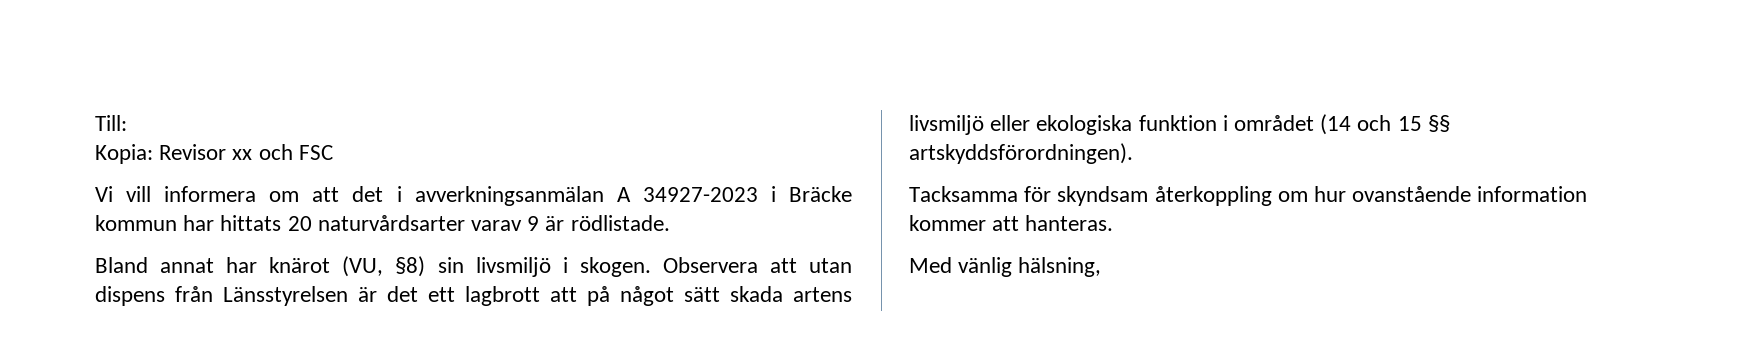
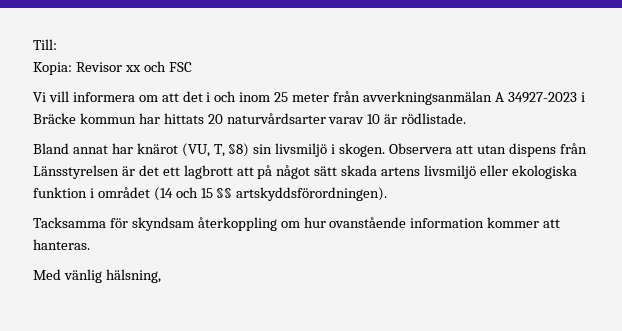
- Vi vill informera om att det i avverkningsanmälan A 34927-2023 i Bräcke kommun har hittats 20 naturvårdsarter varav 9 är rödlistade.
+ Vi vill informera om att det i och inom 25 meter från avverkningsanmälan A 34927-2023 i Bräcke kommun har hittats 20 naturvårdsarter varav 10 är rödlistade.
- Bland annat har knärot (VU, §8) sin livsmiljö i skogen.
+ Bland annat har knärot (VU, T, §8) sin livsmiljö i skogen.

